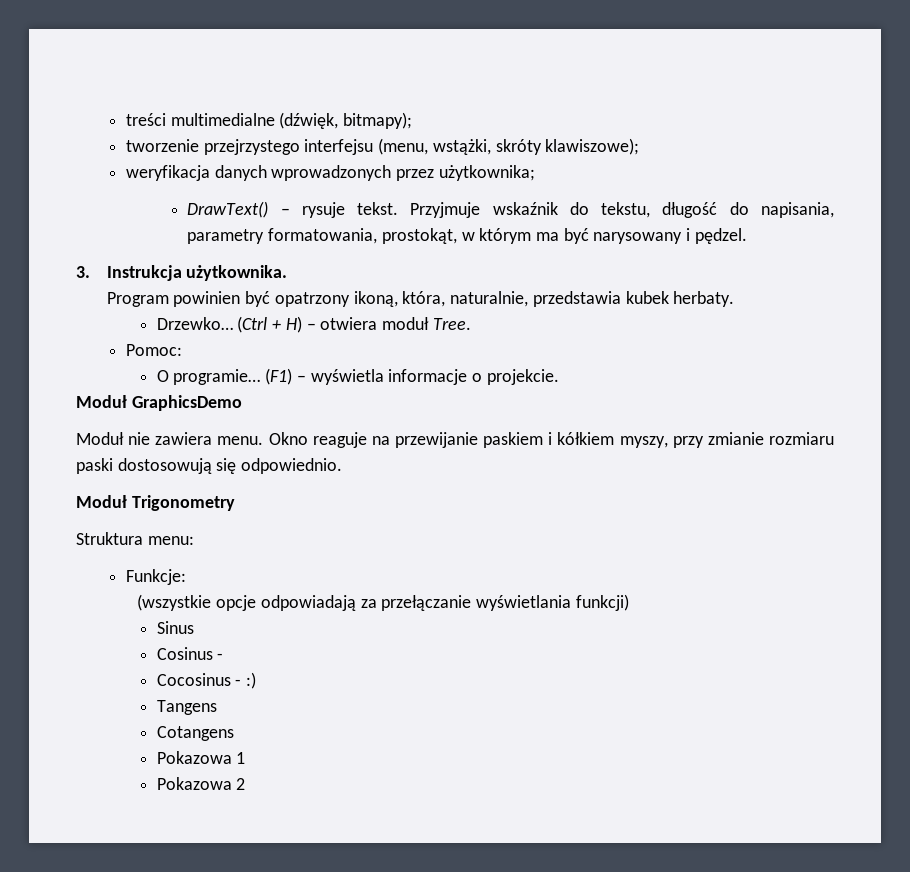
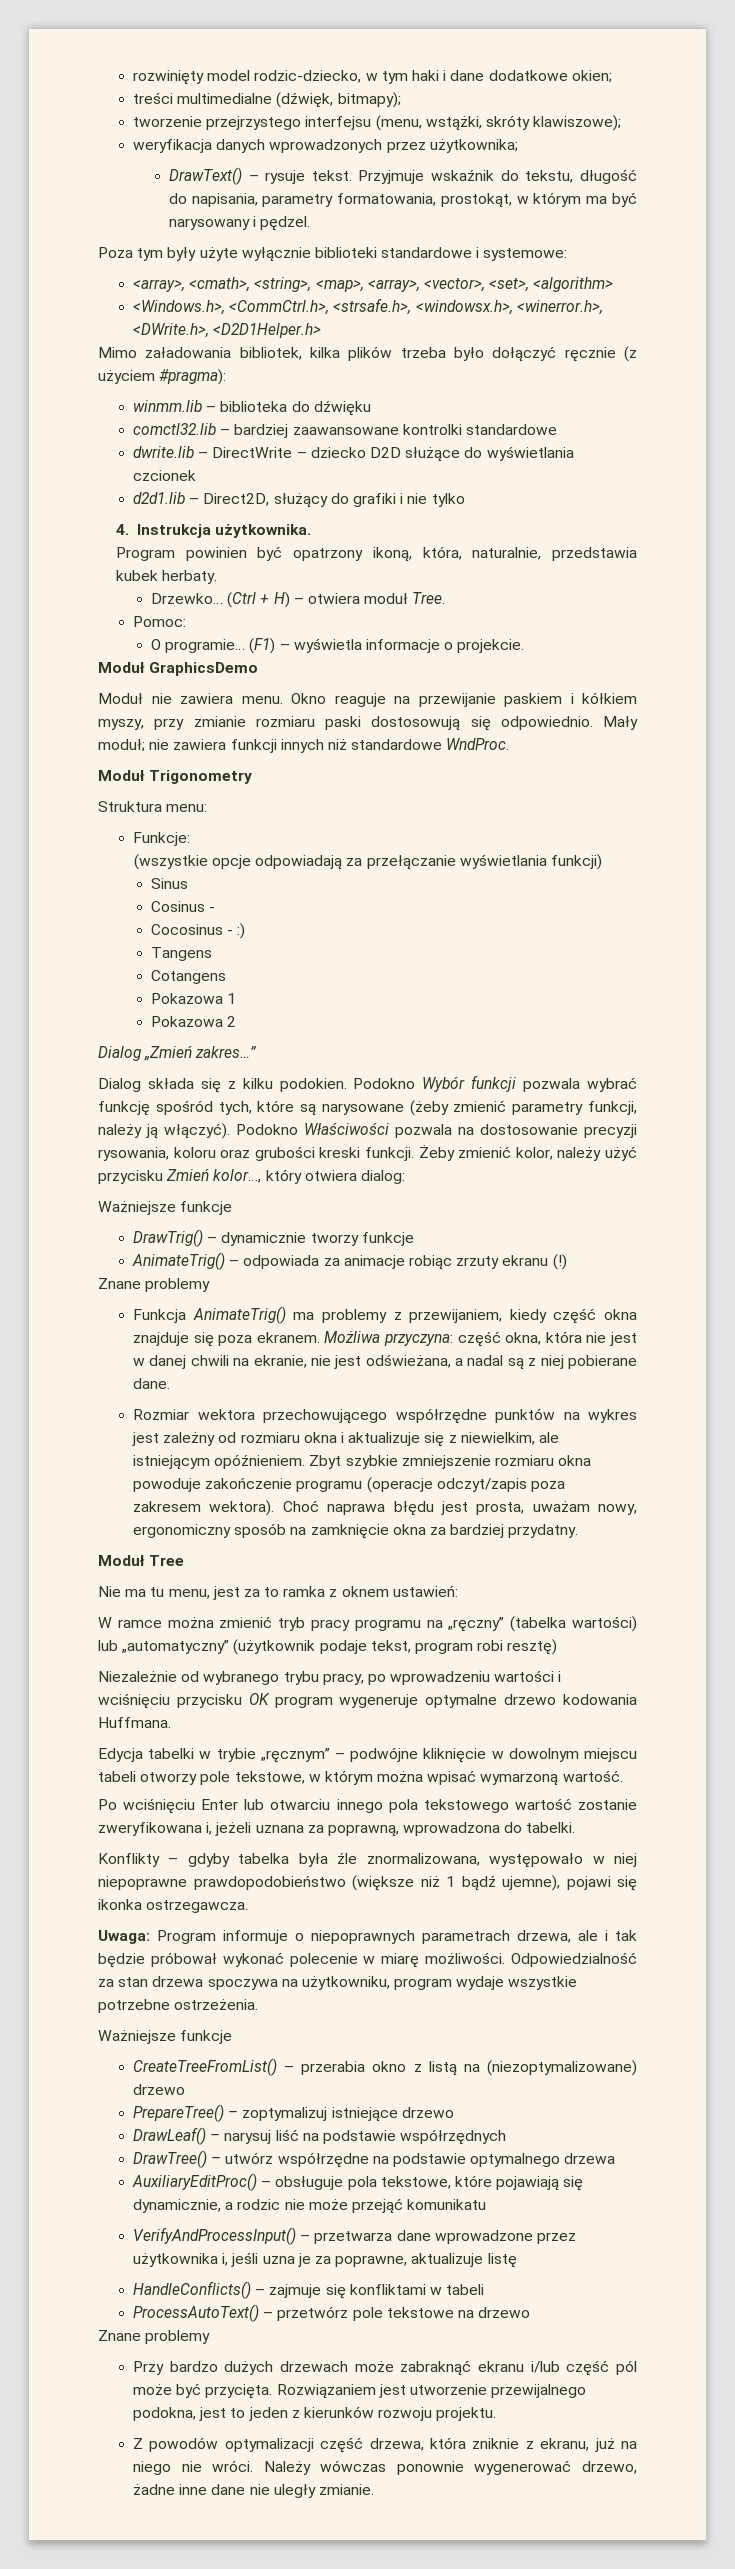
+ rozwinięty model rodzic-dziecko, w tym haki i dane dodatkowe okien;
- 3. Instrukcja użytkownika.
+ Poza tym były użyte wyłącznie biblioteki standardowe i systemowe:
+ <array>, <cmath>, <string>, <map>, <array>, <vector>, <set>, <algorithm>
+ <Windows.h>, <CommCtrl.h>, <strsafe.h>, <windowsx.h>, <winerror.h>, <DWrite.h>, <D2D1Helper.h>
+ Mimo załadowania bibliotek, kilka plików trzeba było dołączyć ręcznie (z użyciem #pragma):
+ winmm.lib – biblioteka do dźwięku
+ comctl32.lib – bardziej zaawansowane kontrolki standardowe
+ dwrite.lib – DirectWrite – dziecko D2D służące do wyświetlania czcionek
+ d2d1.lib – Direct2D, służący do grafiki i nie tylko
+ 4. Instrukcja użytkownika.
+ Mały moduł; nie zawiera funkcji innych niż standardowe WndProc.
+ Dialog „Zmień zakres…”
+ Dialog składa się z kilku podokien. Podokno Wybór funkcji pozwala wybrać funkcję spośród tych, które są narysowane (żeby zmienić parametry funkcji, należy ją włączyć). Podokno Właściwości pozwala na dostosowanie precyzji rysowania, koloru oraz grubości kreski funkcji. Żeby zmienić kolor, należy użyć przycisku Zmień kolor…, który otwiera dialog:
+ Ważniejsze funkcje
+ DrawTrig() – dynamicznie tworzy funkcje
+ AnimateTrig() – odpowiada za animacje robiąc zrzuty ekranu (!)
+ Znane problemy
+ Funkcja AnimateTrig() ma problemy z przewijaniem, kiedy część okna znajduje się poza ekranem. Możliwa przyczyna: część okna, która nie jest w danej chwili na ekranie, nie jest odświeżana, a nadal są z niej pobierane dane.
+ Rozmiar wektora przechowującego współrzędne punktów na wykres jest zależny od rozmiaru okna i aktualizuje się z niewielkim, ale istniejącym opóźnieniem. Zbyt szybkie zmniejszenie rozmiaru okna powoduje zakończenie programu (operacje odczyt/zapis poza zakresem wektora). Choć naprawa błędu jest prosta, uważam nowy, ergonomiczny sposób na zamknięcie okna za bardziej przydatny.
+ Moduł Tree
+ Nie ma tu menu, jest za to ramka z oknem ustawień:
+ W ramce można zmienić tryb pracy programu na „ręczny” (tabelka wartości) lub „automatyczny” (użytkownik podaje tekst, program robi resztę)
+ Niezależnie od wybranego trybu pracy, po wprowadzeniu wartości i wciśnięciu przycisku OK program wygeneruje optymalne drzewo kodowania Huffmana.
+ Edycja tabelki w trybie „ręcznym” – podwójne kliknięcie w dowolnym miejscu tabeli otworzy pole tekstowe, w którym można wpisać wymarzoną wartość.
+ Po wciśnięciu Enter lub otwarciu innego pola tekstowego wartość zostanie zweryfikowana i, jeżeli uznana za poprawną, wprowadzona do tabelki.
+ Konflikty – gdyby tabelka była źle znormalizowana, występowało w niej niepoprawne prawdopodobieństwo (większe niż 1 bądź ujemne), pojawi się ikonka ostrzegawcza.
+ Uwaga: Program informuje o niepoprawnych parametrach drzewa, ale i tak będzie próbował wykonać polecenie w miarę możliwości. Odpowiedzialność za stan drzewa spoczywa na użytkowniku, program wydaje wszystkie potrzebne ostrzeżenia.
+ Ważniejsze funkcje
+ CreateTreeFromList() – przerabia okno z listą na (niezoptymalizowane) drzewo
+ PrepareTree() – zoptymalizuj istniejące drzewo
+ DrawLeaf() – narysuj liść na podstawie współrzędnych
+ DrawTree() – utwórz współrzędne na podstawie optymalnego drzewa
+ AuxiliaryEditProc() – obsługuje pola tekstowe, które pojawiają się dynamicznie, a rodzic nie może przejąć komunikatu
+ VerifyAndProcessInput() – przetwarza dane wprowadzone przez użytkownika i, jeśli uzna je za poprawne, aktualizuje listę
+ HandleConflicts() – zajmuje się konfliktami w tabeli
+ ProcessAutoText() – przetwórz pole tekstowe na drzewo
+ Znane problemy
+ Przy bardzo dużych drzewach może zabraknąć ekranu i/lub część pól może być przycięta. Rozwiązaniem jest utworzenie przewijalnego podokna, jest to jeden z kierunków rozwoju projektu.
+ Z powodów optymalizacji część drzewa, która zniknie z ekranu, już na niego nie wróci. Należy wówczas ponownie wygenerować drzewo, żadne inne dane nie uległy zmianie.

